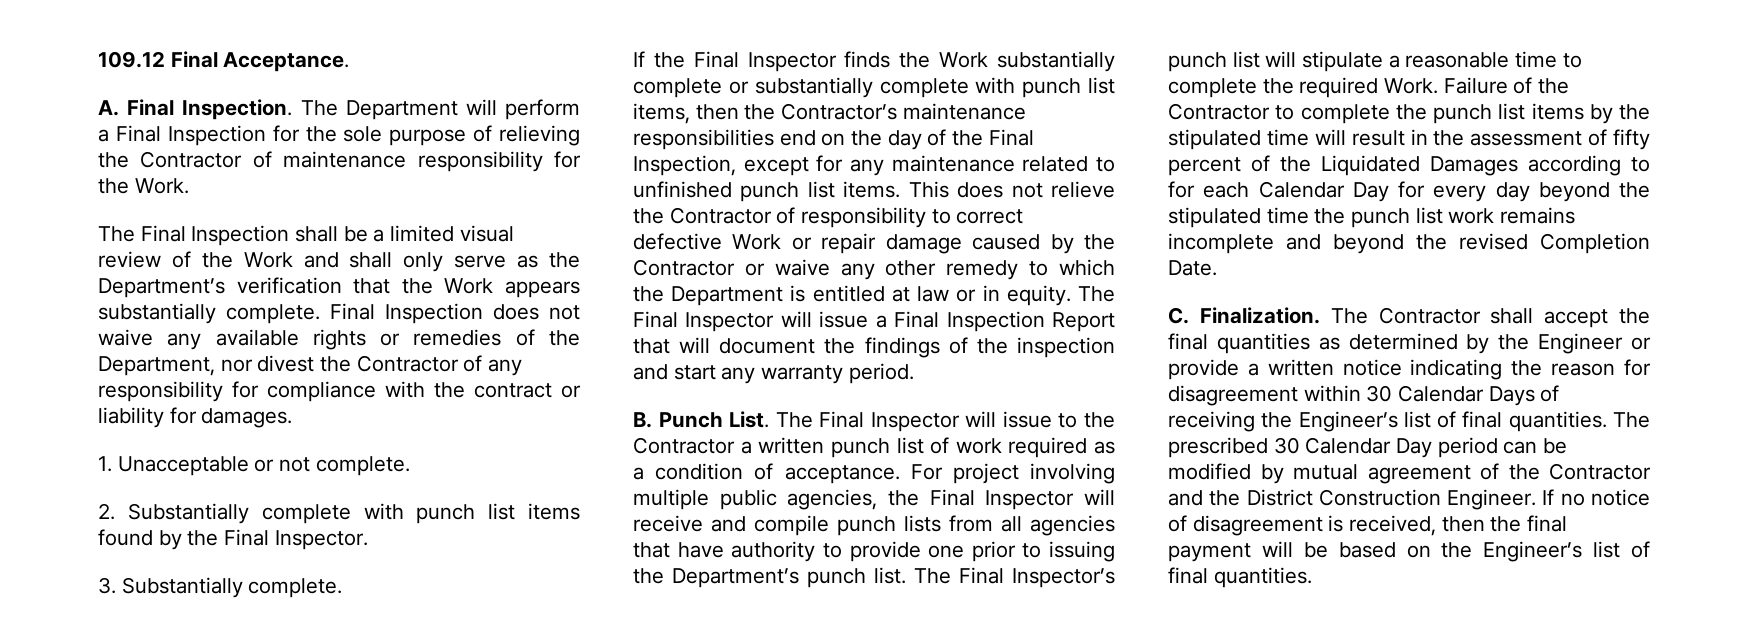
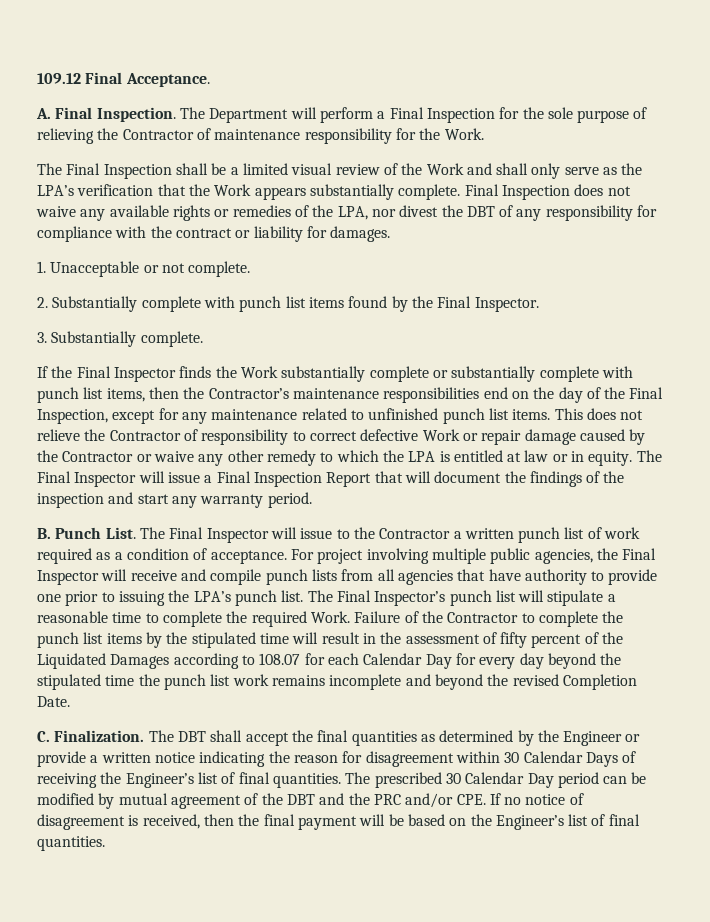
- The Final Inspection shall be a limited visual review of the Work and shall only serve as the Department’s verification that the Work appears substantially complete.
+ The Final Inspection shall be a limited visual review of the Work and shall only serve as the LPA’s verification that the Work appears substantially complete.
- Final Inspection does not waive any available rights or remedies of the Department, nor divest the Contractor of any responsibility for compliance with the contract or liability for damages.
+ Final Inspection does not waive any available rights or remedies of the LPA, nor divest the DBT of any responsibility for compliance with the contract or liability for damages.
- This does not relieve the Contractor of responsibility to correct defective Work or repair damage caused by the Contractor or waive any other remedy to which the Department is entitled at law or in equity.
+ This does not relieve the Contractor of responsibility to correct defective Work or repair damage caused by the Contractor or waive any other remedy to which the LPA is entitled at law or in equity.
- For project involving multiple public agencies, the Final Inspector will receive and compile punch lists from all agencies that have authority to provide one prior to issuing the Department’s punch list.
+ For project involving multiple public agencies, the Final Inspector will receive and compile punch lists from all agencies that have authority to provide one prior to issuing the LPA’s punch list.
- Failure of the Contractor to complete the punch list items by the stipulated time will result in the assessment of fifty percent of the Liquidated Damages according to for each Calendar Day for every day beyond the stipulated time the punch list work remains incomplete and beyond the revised Completion Date.
+ Failure of the Contractor to complete the punch list items by the stipulated time will result in the assessment of fifty percent of the Liquidated Damages according to 108.07 for each Calendar Day for every day beyond the stipulated time the punch list work remains incomplete and beyond the revised Completion Date.
- The Contractor shall accept the final quantities as determined by the Engineer or provide a written notice indicating the reason for disagreement within 30 Calendar Days of receiving the Engineer’s list of final quantities.
+ The DBT shall accept the final quantities as determined by the Engineer or provide a written notice indicating the reason for disagreement within 30 Calendar Days of receiving the Engineer’s list of final quantities.
- The prescribed 30 Calendar Day period can be modified by mutual agreement of the Contractor and the District Construction Engineer. If no notice of disagreement is received, then the final payment will be based on the Engineer’s list of final quantities.
+ The prescribed 30 Calendar Day period can be modified by mutual agreement of the DBT and the PRC and/or CPE. If no notice of disagreement is received, then the final payment will be based on the Engineer’s list of final quantities.

